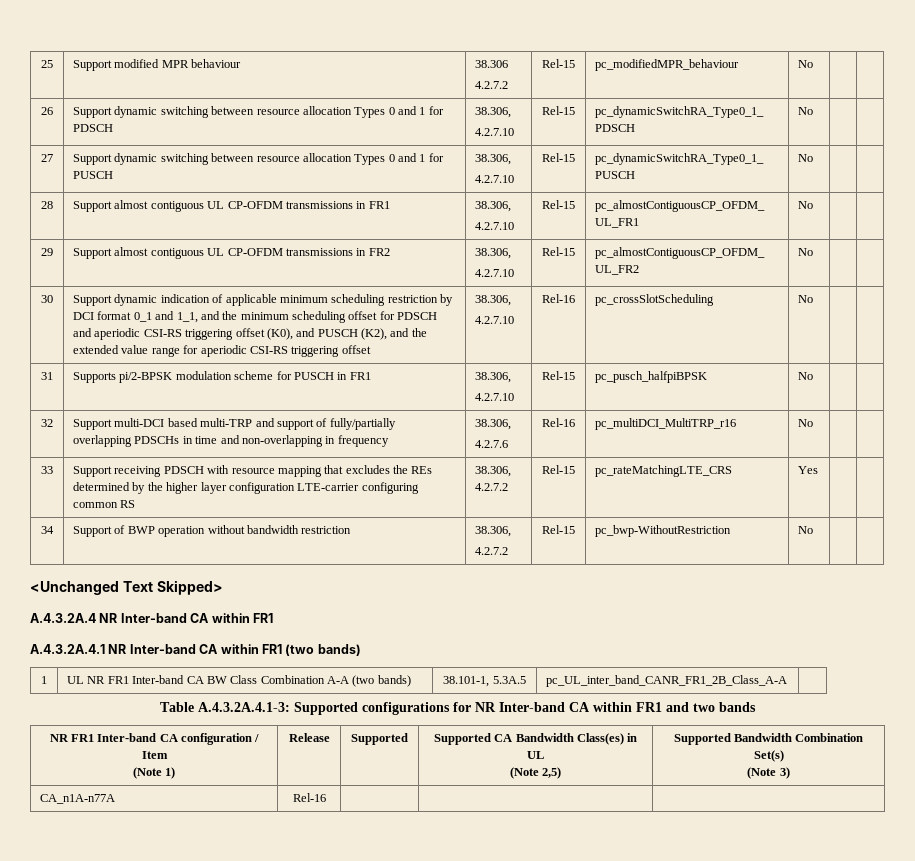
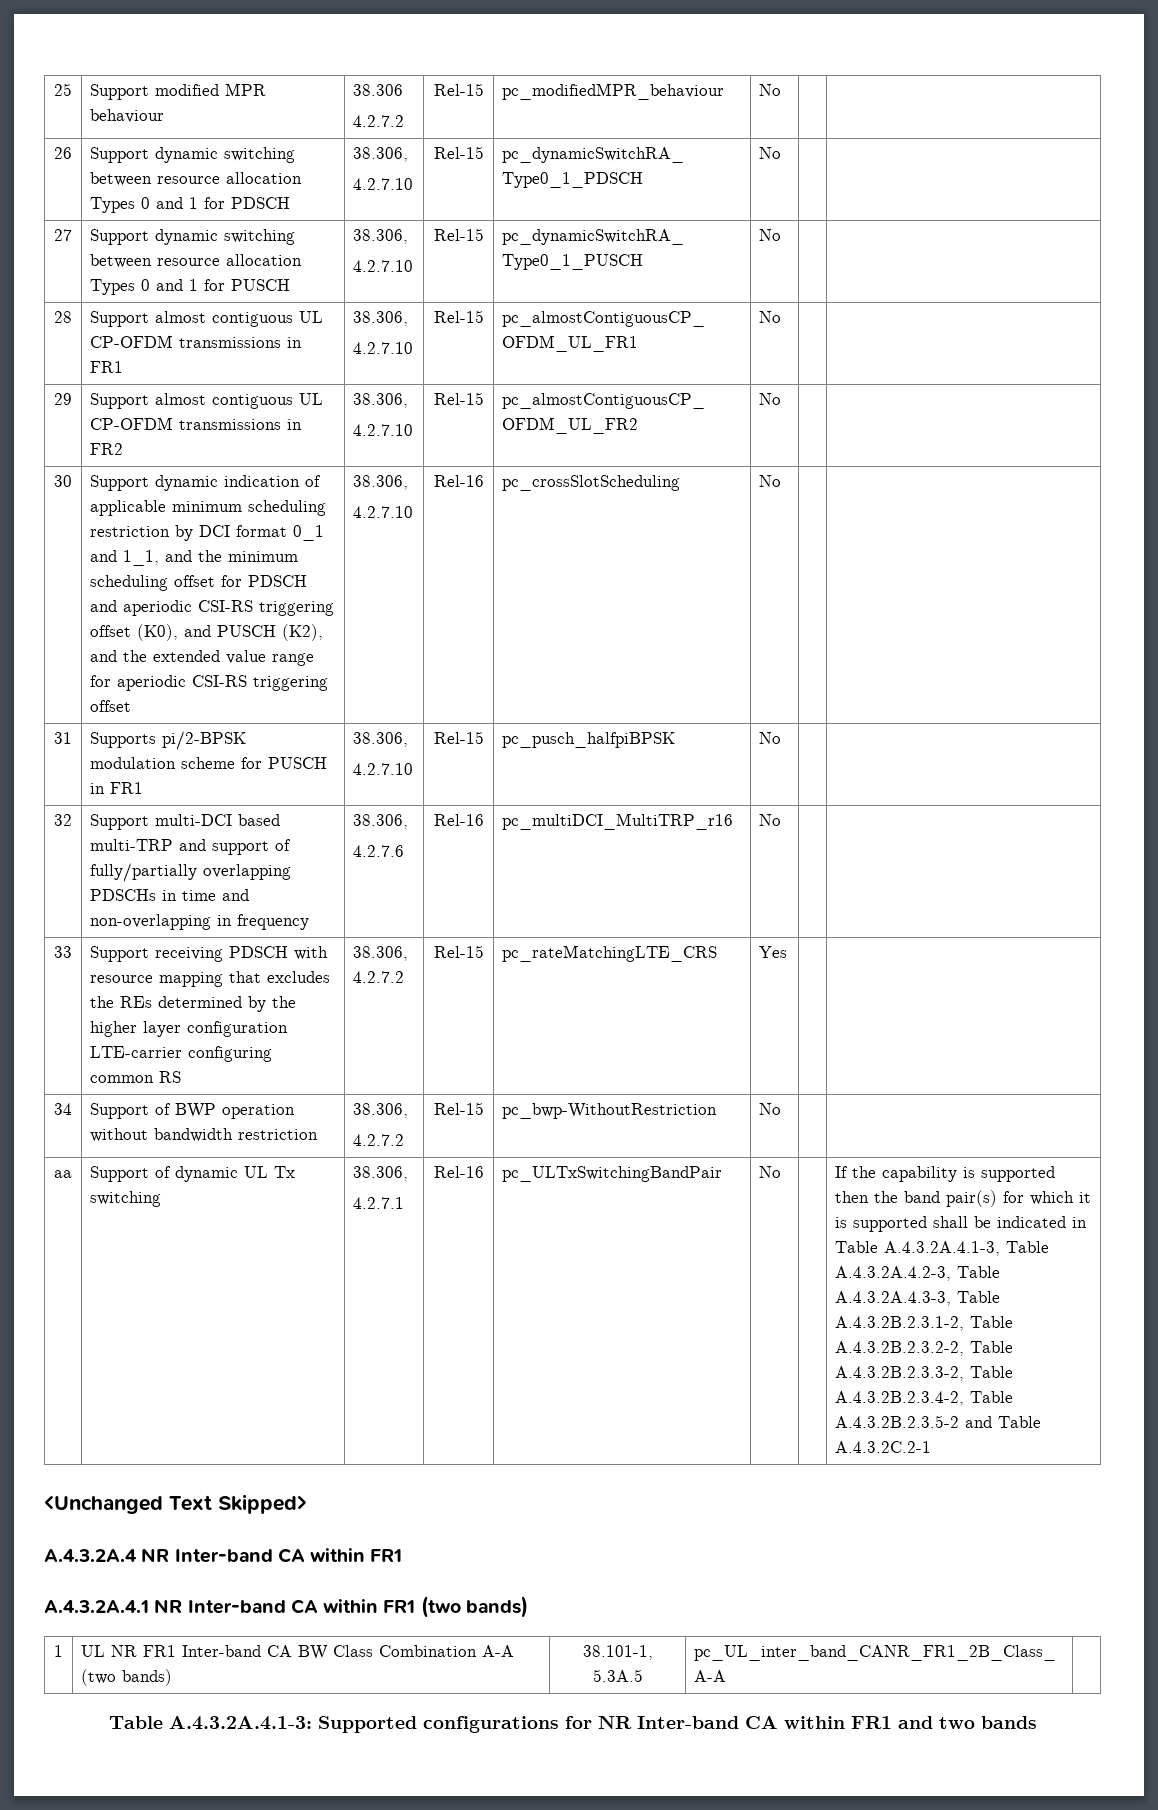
+ aa | Support of dynamic UL Tx switching | 38.306,
+ 4.2.7.1 | Rel-16 | pc_ULTxSwitchingBandPair | No | | If the capability is supported then the band pair(s) for which it is supported shall be indicated in Table A.4.3.2A.4.1-3, Table A.4.3.2A.4.2-3, Table A.4.3.2A.4.3-3, Table A.4.3.2B.2.3.1-2, Table A.4.3.2B.2.3.2-2, Table A.4.3.2B.2.3.3-2, Table A.4.3.2B.2.3.4-2, Table A.4.3.2B.2.3.5-2 and Table A.4.3.2C.2-1
- NR FR1 Inter-band CA configuration / Item
- (Note 1) | Release | Supported | Supported CA Bandwidth Class(es) in UL
- (Note 2,5) | Supported Bandwidth Combination Set(s)
- (Note 3)
- CA_n1A-n77A | Rel-16 | | |

